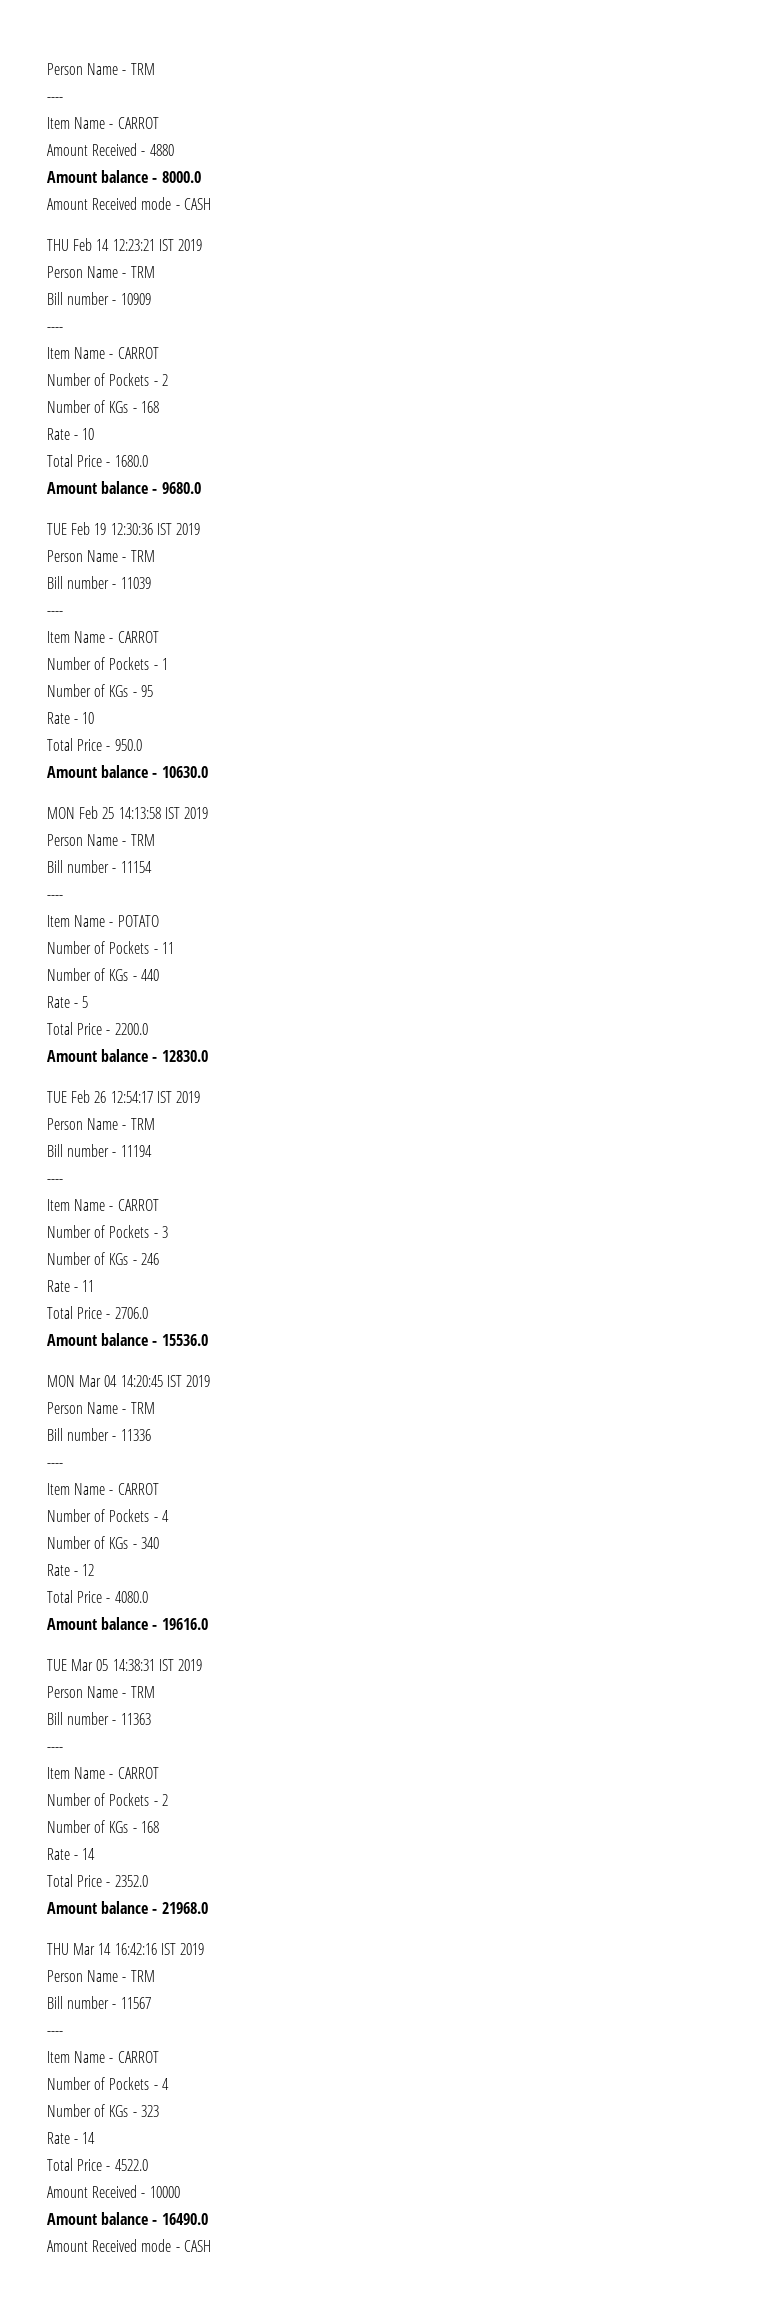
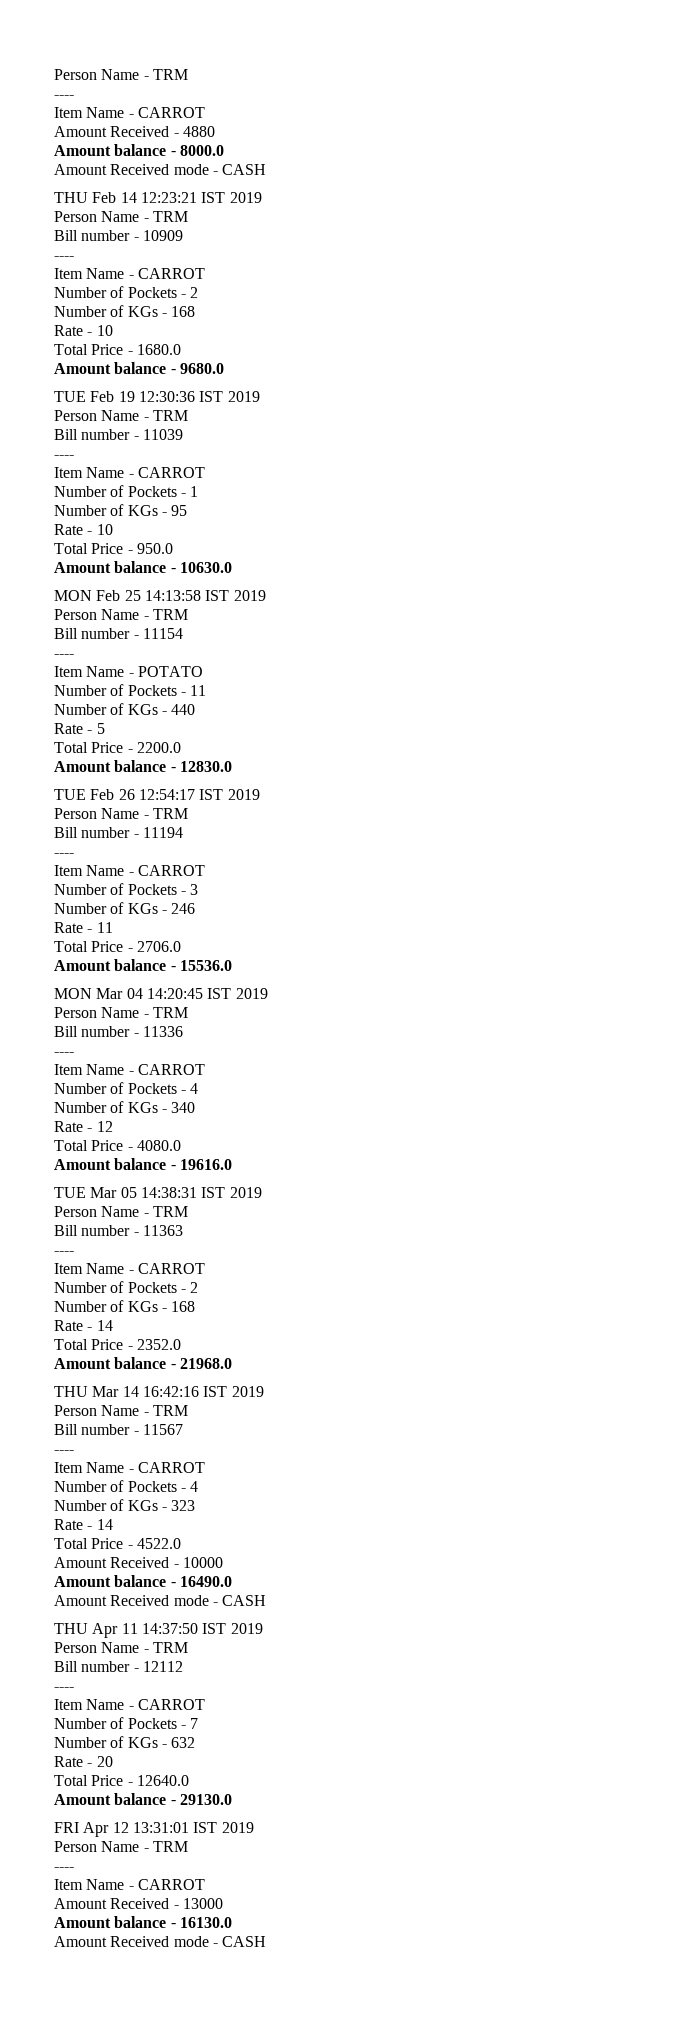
+ THU Apr 11 14:37:50 IST 2019
+ Person Name - TRM
+ Bill number - 12112
+ ----
+ Item Name - CARROT
+ Number of Pockets - 7
+ Number of KGs - 632
+ Rate - 20
+ Total Price - 12640.0
+ Amount balance - 29130.0
+ FRI Apr 12 13:31:01 IST 2019
+ Person Name - TRM
+ ----
+ Item Name - CARROT
+ Amount Received - 13000
+ Amount balance - 16130.0
+ Amount Received mode - CASH

